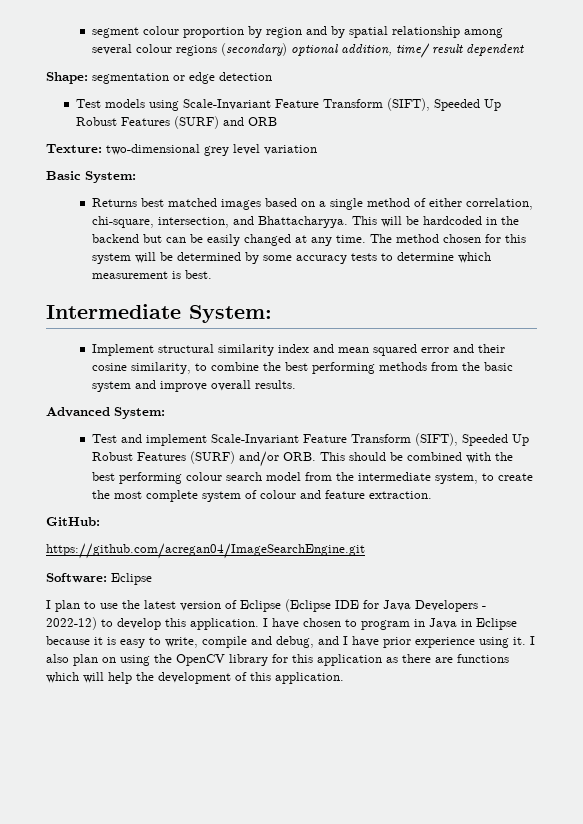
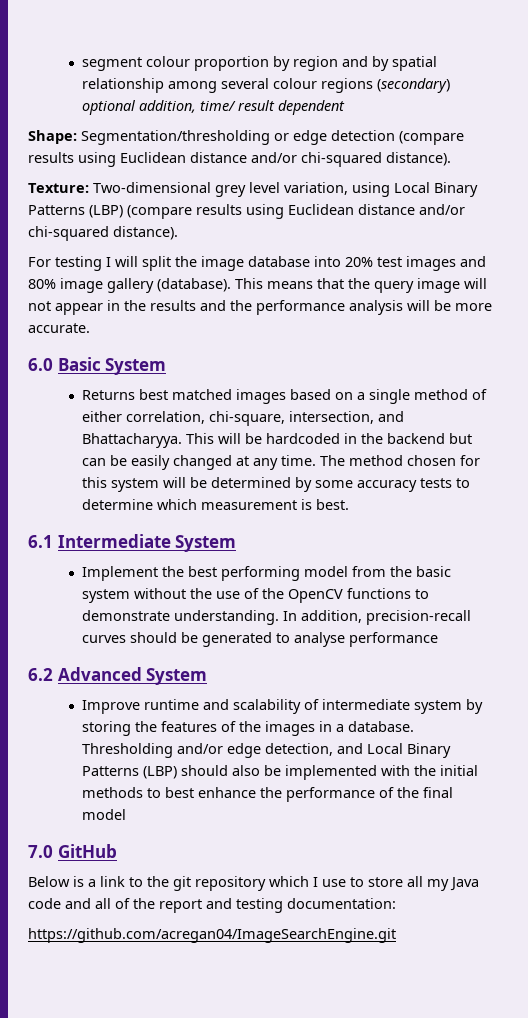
- Shape: segmentation or edge detection
- Test models using Scale-Invariant Feature Transform (SIFT), Speeded Up Robust Features (SURF) and ORB
+ Shape: Segmentation/thresholding or edge detection (compare results using Euclidean distance and/or chi-squared distance).
- Texture: two-dimensional grey level variation
- Basic System:
+ Texture: Two-dimensional grey level variation, using Local Binary Patterns (LBP) (compare results using Euclidean distance and/or chi-squared distance).
+ For testing I will split the image database into 20% test images and 80% image gallery (database). This means that the query image will not appear in the results and the performance analysis will be more accurate.
+ 6.0 Basic System
- Intermediate System:
- Implement structural similarity index and mean squared error and their cosine similarity, to combine the best performing methods from the basic system and improve overall results.
- Advanced System:
- Test and implement Scale-Invariant Feature Transform (SIFT), Speeded Up Robust Features (SURF) and/or ORB. This should be combined with the best performing colour search model from the intermediate system, to create the most complete system of colour and feature extraction.
- GitHub:
+ 6.1 Intermediate System
+ Implement the best performing model from the basic system without the use of the OpenCV functions to demonstrate understanding. In addition, precision-recall curves should be generated to analyse performance
+ 6.2 Advanced System
+ Improve runtime and scalability of intermediate system by storing the features of the images in a database. Thresholding and/or edge detection, and Local Binary Patterns (LBP) should also be implemented with the initial methods to best enhance the performance of the final model
+ 7.0 GitHub
+ Below is a link to the git repository which I use to store all my Java code and all of the report and testing documentation:
  https://github.com/acregan04/ImageSearchEngine.git
- Software: Eclipse
- I plan to use the latest version of Eclipse (Eclipse IDE for Java Developers - 2022-12) to develop this application. I have chosen to program in Java in Eclipse because it is easy to write, compile and debug, and I have prior experience using it. I also plan on using the OpenCV library for this application as there are functions which will help the development of this application.

